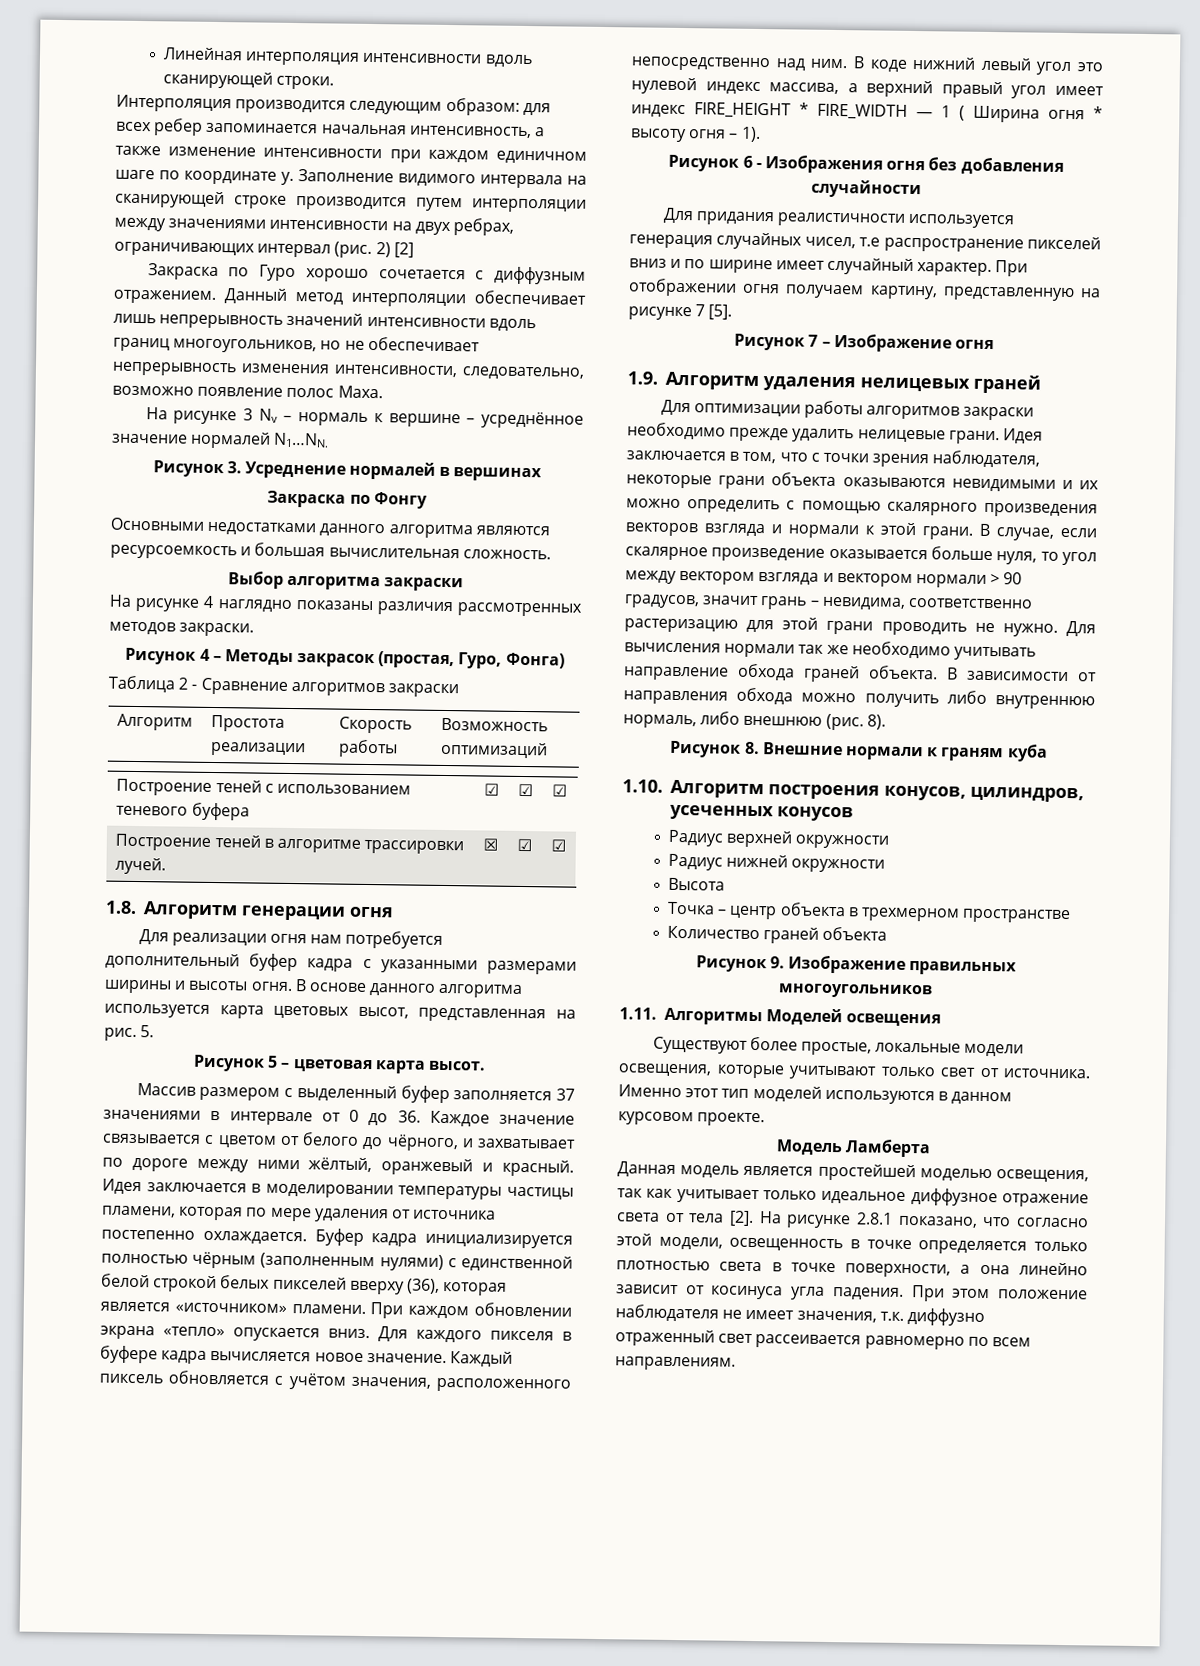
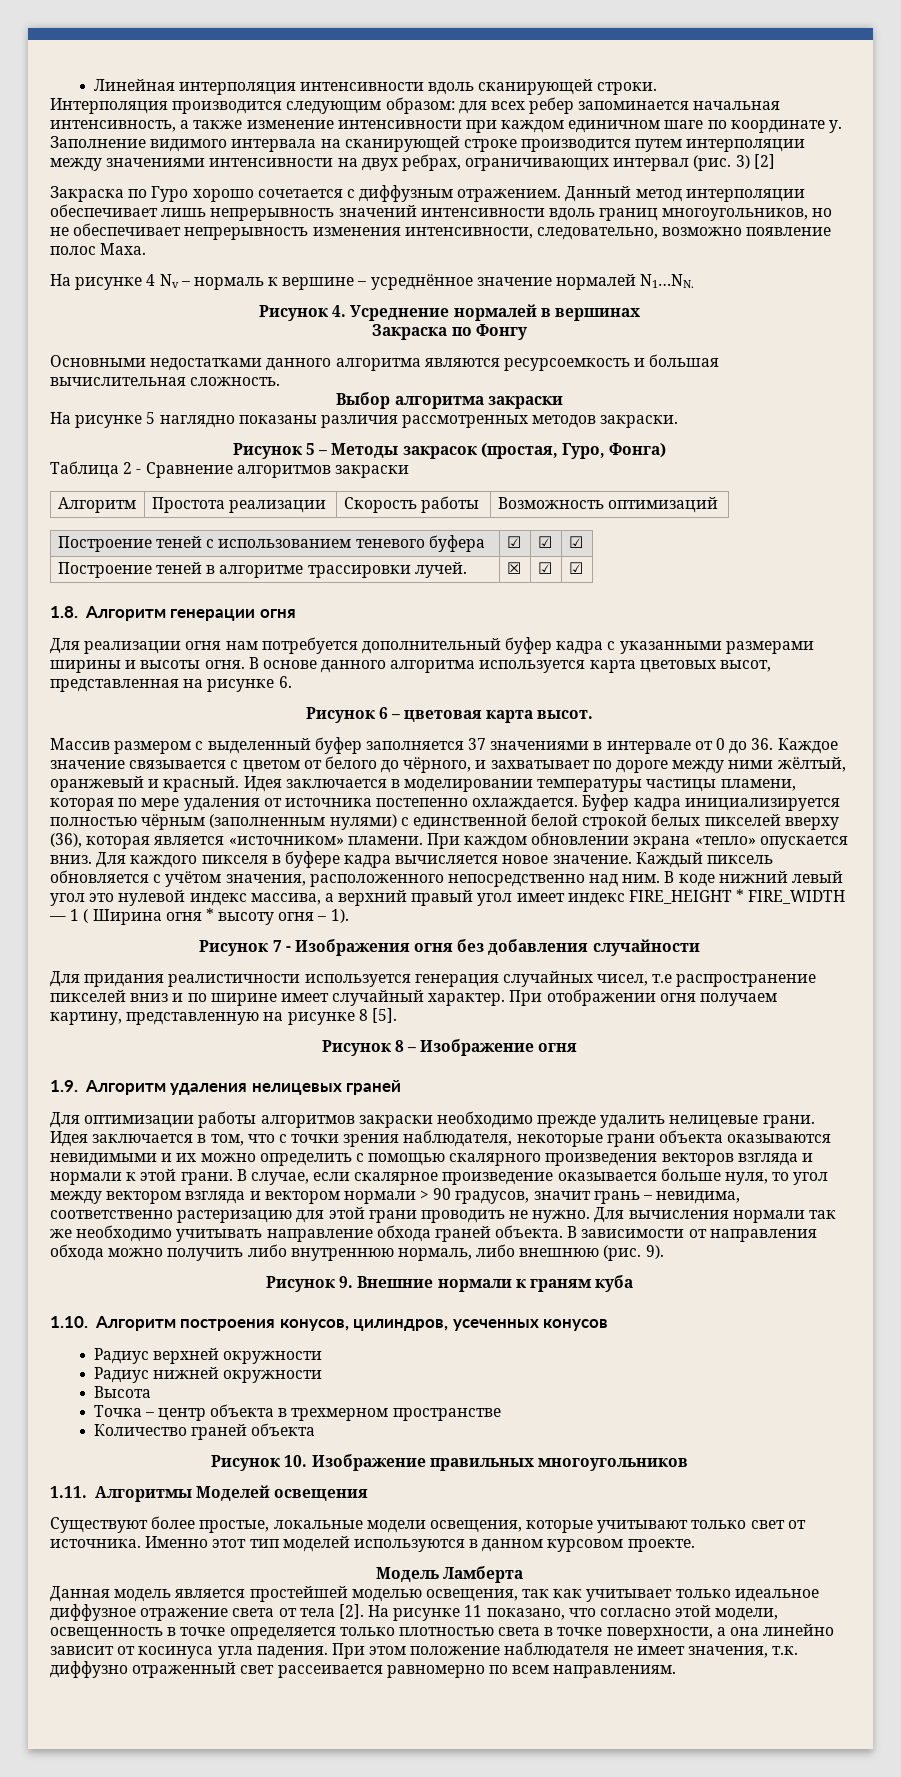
- 2) [2]
+ 3) [2]
- На рисунке 3 Nv – нормаль к вершине – усреднённое значение нормалей N1…NN.
+ На рисунке 4 Nv – нормаль к вершине – усреднённое значение нормалей N1…NN.
- Рисунок 3. Усреднение нормалей в вершинах
+ Рисунок 4. Усреднение нормалей в вершинах
- На рисунке 4 наглядно показаны различия рассмотренных методов закраски.
+ На рисунке 5 наглядно показаны различия рассмотренных методов закраски.
- Рисунок 4 – Методы закрасок (простая, Гуро, Фонга)
+ Рисунок 5 – Методы закрасок (простая, Гуро, Фонга)
- В основе данного алгоритма используется карта цветовых высот, представленная на рис. 5.
- Рисунок 5 – цветовая карта высот.
+ В основе данного алгоритма используется карта цветовых высот, представленная на рисунке 6.
+ Рисунок 6 – цветовая карта высот.
- Рисунок 6 - Изображения огня без добавления случайности
+ Рисунок 7 - Изображения огня без добавления случайности
- При отображении огня получаем картину, представленную на рисунке 7 [5].
+ При отображении огня получаем картину, представленную на рисунке 8 [5].
- Рисунок 7 – Изображение огня
+ Рисунок 8 – Изображение огня
- 8).
- Рисунок 8. Внешние нормали к граням куба
+ 9).
+ Рисунок 9. Внешние нормали к граням куба
- Рисунок 9. Изображение правильных многоугольников
+ Рисунок 10. Изображение правильных многоугольников
- На рисунке 2.8.1 показано, что согласно этой модели, освещенность в точке определяется только плотностью света в точке поверхности, а она линейно зависит от косинуса угла падения.
+ На рисунке 11 показано, что согласно этой модели, освещенность в точке определяется только плотностью света в точке поверхности, а она линейно зависит от косинуса угла падения.

